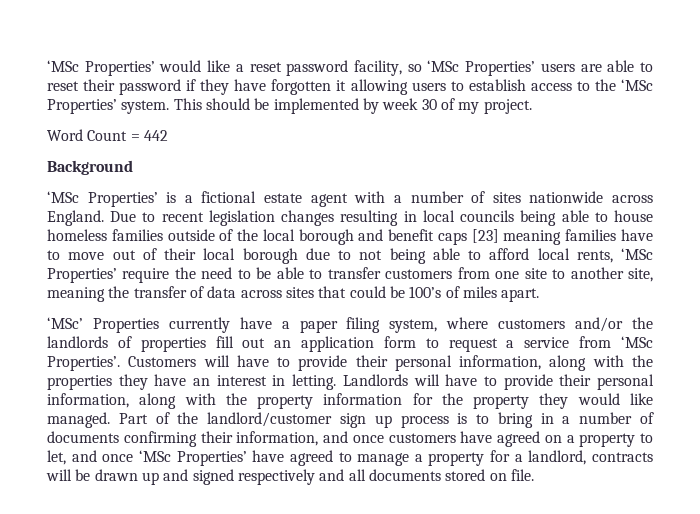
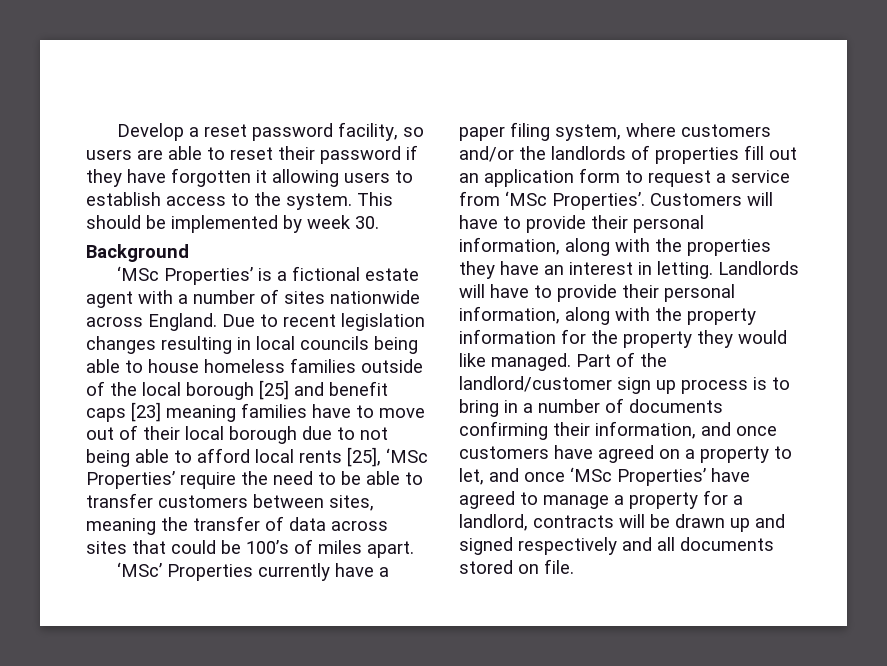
- ‘MSc Properties’ would like a reset password facility, so ‘MSc Properties’ users are able to reset their password if they have forgotten it allowing users to establish access to the ‘MSc Properties’ system.
+ Develop a reset password facility, so users are able to reset their password if they have forgotten it allowing users to establish access to the system.
- This should be implemented by week 30 of my project.
- Word Count = 442
+ This should be implemented by week 30.
- Due to recent legislation changes resulting in local councils being able to house homeless families outside of the local borough and benefit caps [23] meaning families have to move out of their local borough due to not being able to afford local rents, ‘MSc Properties’ require the need to be able to transfer customers from one site to another site, meaning the transfer of data across sites that could be 100’s of miles apart.
+ Due to recent legislation changes resulting in local councils being able to house homeless families outside of the local borough [25] and benefit caps [23] meaning families have to move out of their local borough due to not being able to afford local rents [25], ‘MSc Properties’ require the need to be able to transfer customers between sites, meaning the transfer of data across sites that could be 100’s of miles apart.

